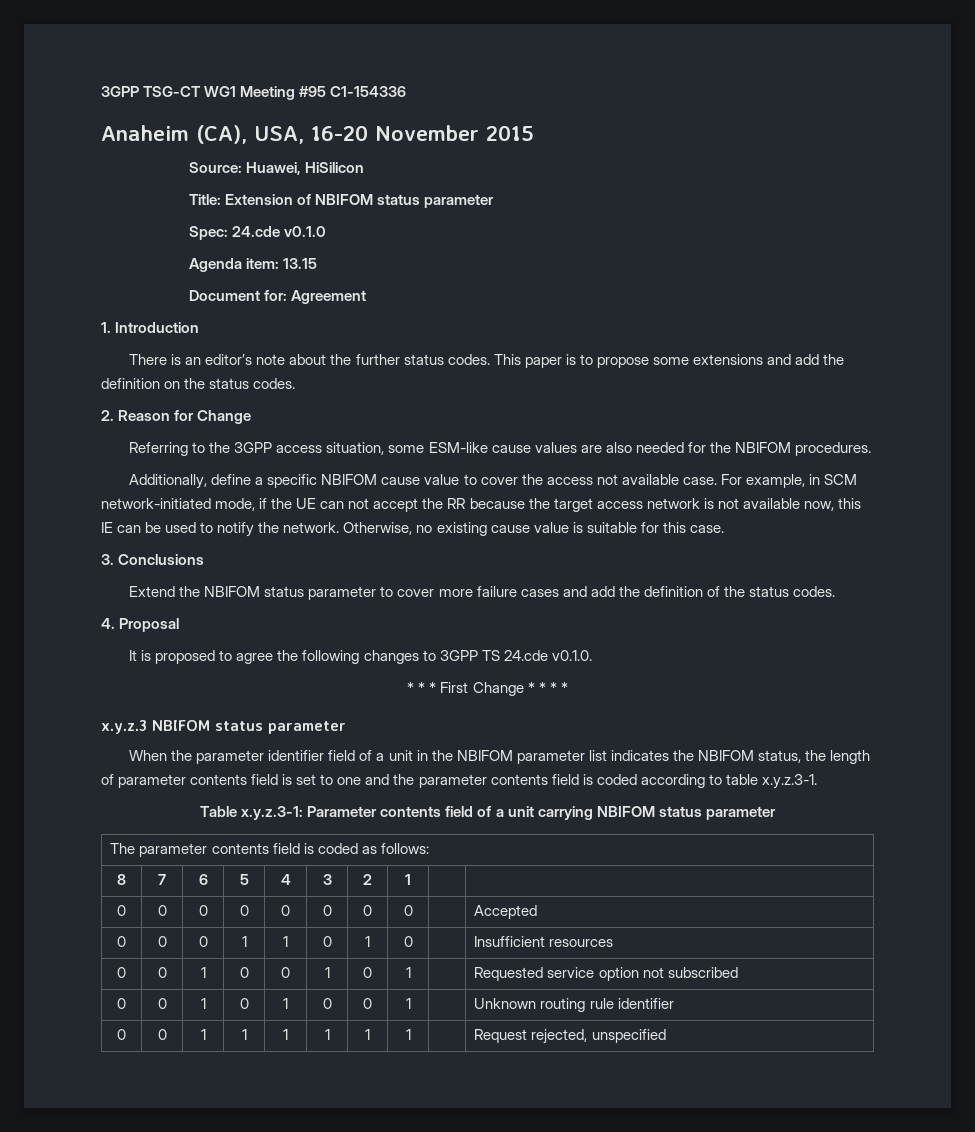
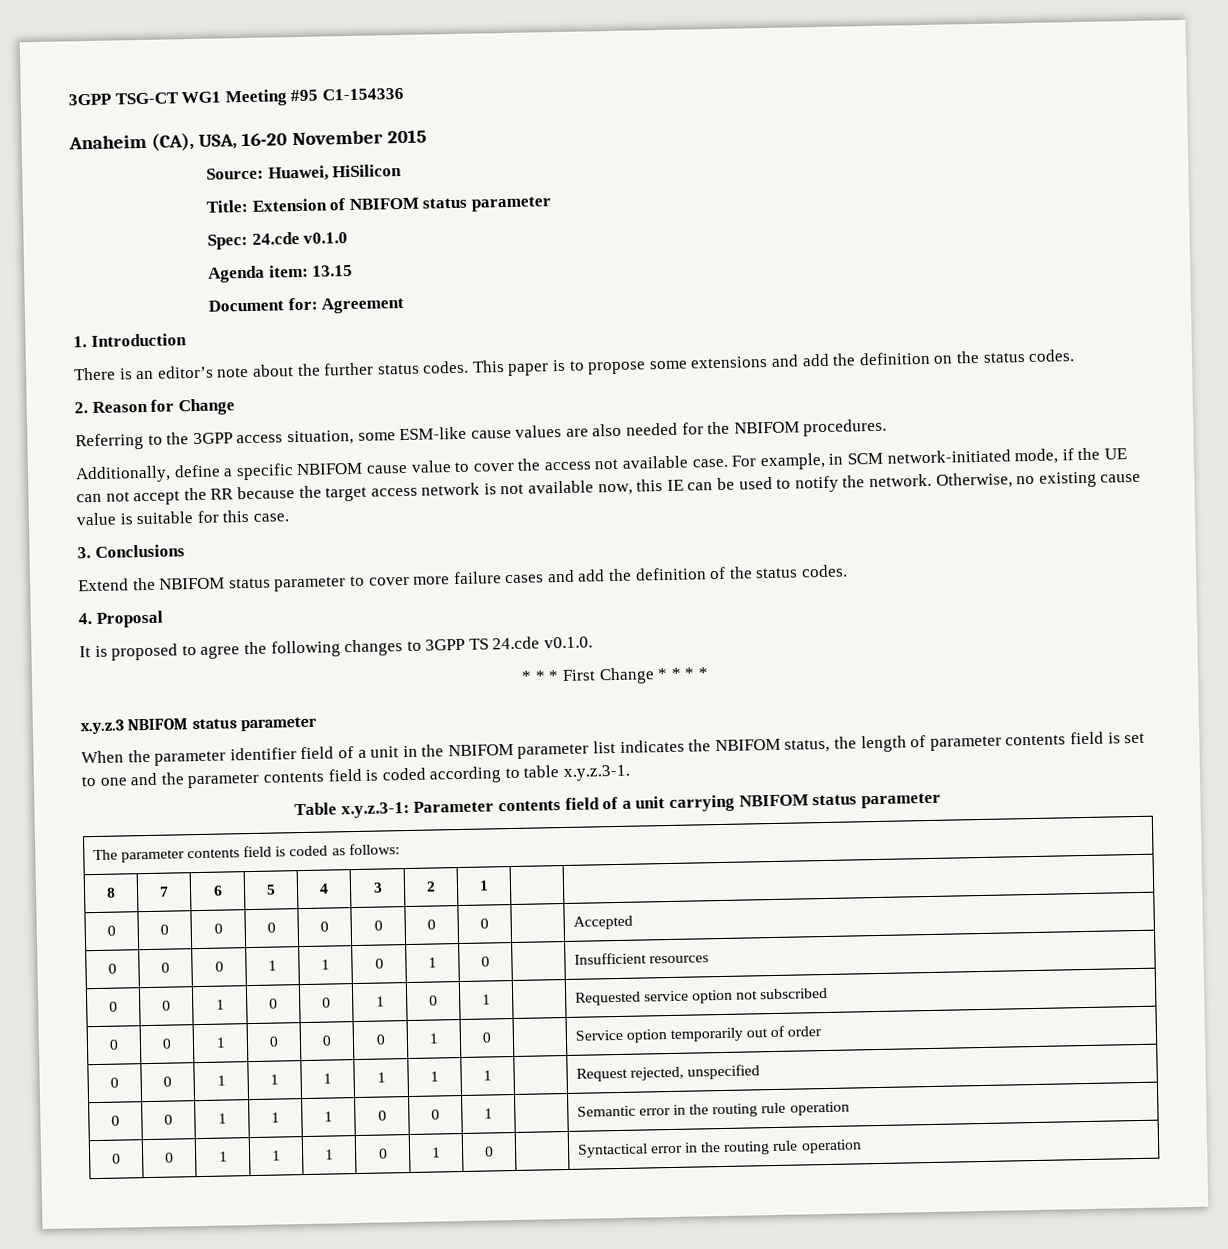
- 0 | 0 | 1 | 0 | 1 | 0 | 0 | 1 | | Unknown routing rule identifier
+ 0 | 0 | 1 | 0 | 0 | 0 | 1 | 0 | | Service option temporarily out of order
+ 0 | 0 | 1 | 1 | 1 | 0 | 0 | 1 | | Semantic error in the routing rule operation
+ 0 | 0 | 1 | 1 | 1 | 0 | 1 | 0 | | Syntactical error in the routing rule operation

